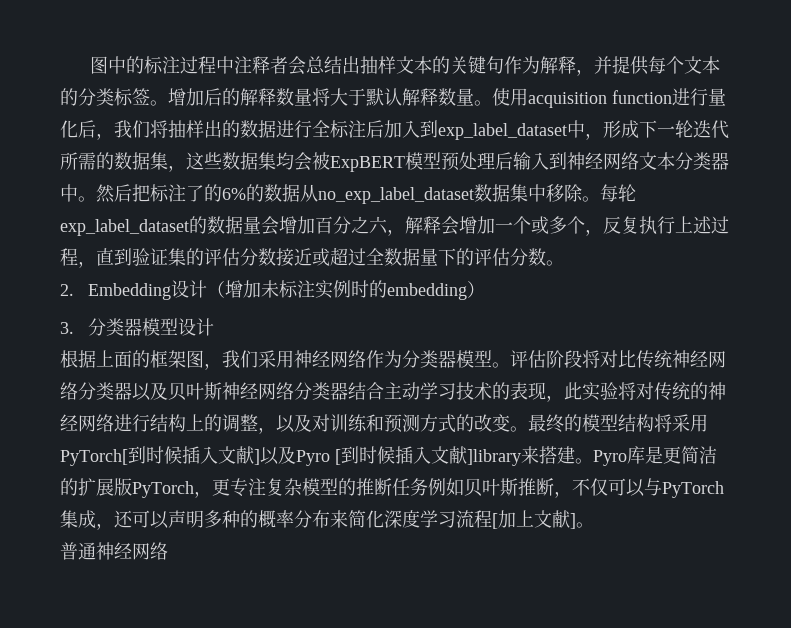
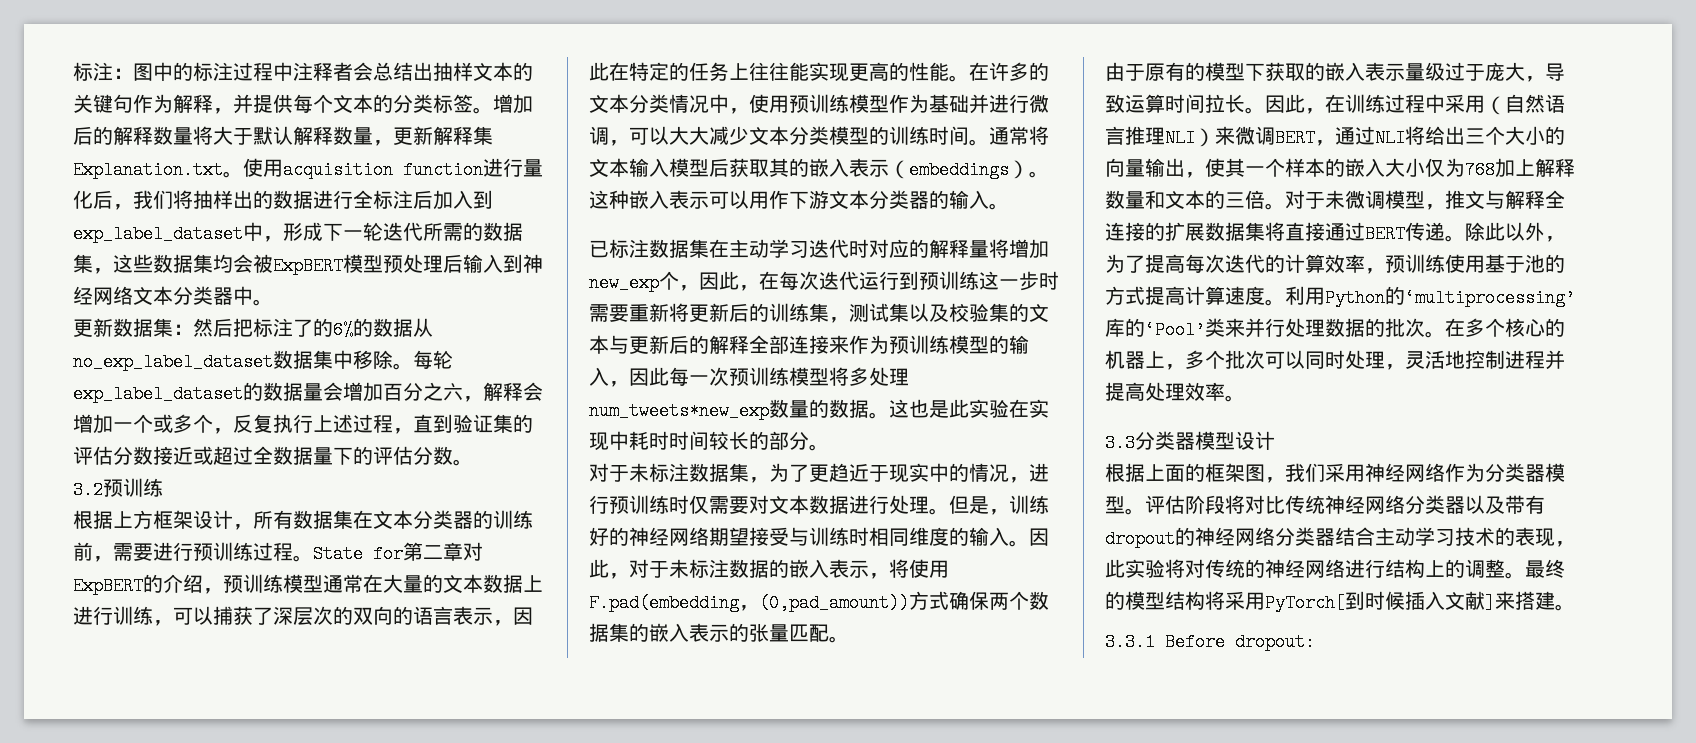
- 图中的标注过程中注释者会总结出抽样文本的关键句作为解释，并提供每个文本的分类标签。
+ 标注：图中的标注过程中注释者会总结出抽样文本的关键句作为解释，并提供每个文本的分类标签。
- 增加后的解释数量将大于默认解释数量。
+ 增加后的解释数量将大于默认解释数量，更新解释集Explanation.txt。
- 使用acquisition function进行量化后，我们将抽样出的数据进行全标注后加入到exp_label_dataset中，形成下一轮迭代所需的数据集，这些数据集均会被ExpBERT模型预处理后输入到神经网络文本分类器中。然后把标注了的6%的数据从no_exp_label_dataset数据集中移除。
+ 使用acquisition function进行量化后，我们将抽样出的数据进行全标注后加入到exp_label_dataset中，形成下一轮迭代所需的数据集，这些数据集均会被ExpBERT模型预处理后输入到神经网络文本分类器中。
+ 更新数据集：然后把标注了的6%的数据从no_exp_label_dataset数据集中移除。
- 2. Embedding设计（增加未标注实例时的embedding）
- 3.分类器模型设计
+ 3.2预训练
+ 根据上方框架设计，所有数据集在文本分类器的训练前，需要进行预训练过程。State for第二章对ExpBERT的介绍，预训练模型通常在大量的文本数据上进行训练，可以捕获了深层次的双向的语言表示，因此在特定的任务上往往能实现更高的性能。在许多的文本分类情况中，使用预训练模型作为基础并进行微调，可以大大减少文本分类模型的训练时间。通常将文本输入模型后获取其的嵌入表示（embeddings）。这种嵌入表示可以用作下游文本分类器的输入。
+ 已标注数据集在主动学习迭代时对应的解释量将增加new_exp个，因此，在每次迭代运行到预训练这一步时需要重新将更新后的训练集，测试集以及校验集的文本与更新后的解释全部连接来作为预训练模型的输入，因此每一次预训练模型将多处理num_tweets*new_exp数量的数据。这也是此实验在实现中耗时时间较长的部分。
+ 对于未标注数据集，为了更趋近于现实中的情况，进行预训练时仅需要对文本数据进行处理。但是，训练好的神经网络期望接受与训练时相同维度的输入。因此，对于未标注数据的嵌入表示，将使用F.pad(embedding，(0,pad_amount))方式确保两个数据集的嵌入表示的张量匹配。
+ 由于原有的模型下获取的嵌入表示量级过于庞大，导致运算时间拉长。因此，在训练过程中采用（自然语言推理NLI）来微调BERT，通过NLI将给出三个大小的向量输出，使其一个样本的嵌入大小仅为768加上解释数量和文本的三倍。对于未微调模型，推文与解释全连接的扩展数据集将直接通过BERT传递。除此以外，为了提高每次迭代的计算效率，预训练使用基于池的方式提高计算速度。利用Python的‘multiprocessing’库的‘Pool’类来并行处理数据的批次。在多个核心的机器上，多个批次可以同时处理，灵活地控制进程并提高处理效率。
+ 3.3分类器模型设计
- 评估阶段将对比传统神经网络分类器以及贝叶斯神经网络分类器结合主动学习技术的表现，此实验将对传统的神经网络进行结构上的调整，以及对训练和预测方式的改变。
+ 评估阶段将对比传统神经网络分类器以及带有dropout的神经网络分类器结合主动学习技术的表现，此实验将对传统的神经网络进行结构上的调整。
- 最终的模型结构将采用PyTorch[到时候插入文献]以及Pyro [到时候插入文献]library来搭建。Pyro库是更简洁的扩展版PyTorch，更专注复杂模型的推断任务例如贝叶斯推断，不仅可以与PyTorch集成，还可以声明多种的概率分布来简化深度学习流程[加上文献]。
- 普通神经网络
+ 最终的模型结构将采用PyTorch[到时候插入文献]来搭建。
+ 3.3.1 Before dropout:

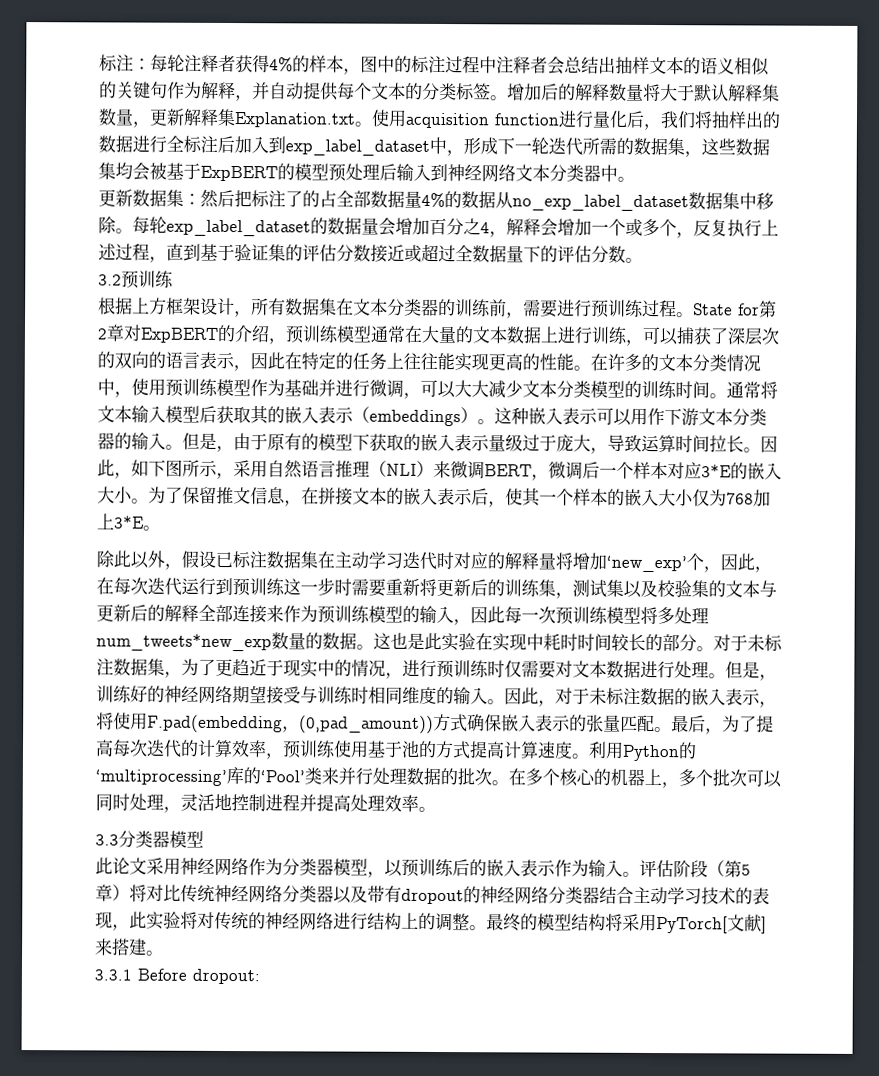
- 标注：图中的标注过程中注释者会总结出抽样文本的关键句作为解释，并提供每个文本的分类标签。
+ 标注：每轮注释者获得4%的样本，图中的标注过程中注释者会总结出抽样文本的语义相似的关键句作为解释，并自动提供每个文本的分类标签。
- 增加后的解释数量将大于默认解释数量，更新解释集Explanation.txt。
+ 增加后的解释数量将大于默认解释集数量，更新解释集Explanation.txt。
- 使用acquisition function进行量化后，我们将抽样出的数据进行全标注后加入到exp_label_dataset中，形成下一轮迭代所需的数据集，这些数据集均会被ExpBERT模型预处理后输入到神经网络文本分类器中。
+ 使用acquisition function进行量化后，我们将抽样出的数据进行全标注后加入到exp_label_dataset中，形成下一轮迭代所需的数据集，这些数据集均会被基于ExpBERT的模型预处理后输入到神经网络文本分类器中。
- 更新数据集：然后把标注了的6%的数据从no_exp_label_dataset数据集中移除。
+ 更新数据集：然后把标注了的占全部数据量4%的数据从no_exp_label_dataset数据集中移除。
- 每轮exp_label_dataset的数据量会增加百分之六，解释会增加一个或多个，反复执行上述过程，直到验证集的评估分数接近或超过全数据量下的评估分数。
+ 每轮exp_label_dataset的数据量会增加百分之4，解释会增加一个或多个，反复执行上述过程，直到基于验证集的评估分数接近或超过全数据量下的评估分数。
- State for第二章对ExpBERT的介绍，预训练模型通常在大量的文本数据上进行训练，可以捕获了深层次的双向的语言表示，因此在特定的任务上往往能实现更高的性能。
+ State for第2章对ExpBERT的介绍，预训练模型通常在大量的文本数据上进行训练，可以捕获了深层次的双向的语言表示，因此在特定的任务上往往能实现更高的性能。
- 这种嵌入表示可以用作下游文本分类器的输入。
- 已标注数据集在主动学习迭代时对应的解释量将增加new_exp个，因此，在每次迭代运行到预训练这一步时需要重新将更新后的训练集，测试集以及校验集的文本与更新后的解释全部连接来作为预训练模型的输入，因此每一次预训练模型将多处理num_tweets*new_exp数量的数据。
+ 这种嵌入表示可以用作下游文本分类器的输入。但是，由于原有的模型下获取的嵌入表示量级过于庞大，导致运算时间拉长。因此，如下图所示，采用自然语言推理（NLI）来微调BERT，微调后一个样本对应3*E的嵌入大小。为了保留推文信息，在拼接文本的嵌入表示后，使其一个样本的嵌入大小仅为768加上3*E。
+ 除此以外，假设已标注数据集在主动学习迭代时对应的解释量将增加‘new_exp’个，因此，在每次迭代运行到预训练这一步时需要重新将更新后的训练集，测试集以及校验集的文本与更新后的解释全部连接来作为预训练模型的输入，因此每一次预训练模型将多处理num_tweets*new_exp数量的数据。
- 这也是此实验在实现中耗时时间较长的部分。
- 对于未标注数据集，为了更趋近于现实中的情况，进行预训练时仅需要对文本数据进行处理。
+ 这也是此实验在实现中耗时时间较长的部分。对于未标注数据集，为了更趋近于现实中的情况，进行预训练时仅需要对文本数据进行处理。
- 因此，对于未标注数据的嵌入表示，将使用F.pad(embedding，(0,pad_amount))方式确保两个数据集的嵌入表示的张量匹配。
- 由于原有的模型下获取的嵌入表示量级过于庞大，导致运算时间拉长。因此，在训练过程中采用（自然语言推理NLI）来微调BERT，通过NLI将给出三个大小的向量输出，使其一个样本的嵌入大小仅为768加上解释数量和文本的三倍。对于未微调模型，推文与解释全连接的扩展数据集将直接通过BERT传递。除此以外，为了提高每次迭代的计算效率，预训练使用基于池的方式提高计算速度。
+ 因此，对于未标注数据的嵌入表示，将使用F.pad(embedding，(0,pad_amount))方式确保嵌入表示的张量匹配。最后，为了提高每次迭代的计算效率，预训练使用基于池的方式提高计算速度。
- 3.3分类器模型设计
- 根据上面的框架图，我们采用神经网络作为分类器模型。评估阶段将对比传统神经网络分类器以及带有dropout的神经网络分类器结合主动学习技术的表现，此实验将对传统的神经网络进行结构上的调整。
+ 3.3分类器模型
+ 此论文采用神经网络作为分类器模型，以预训练后的嵌入表示作为输入。评估阶段（第5章）将对比传统神经网络分类器以及带有dropout的神经网络分类器结合主动学习技术的表现，此实验将对传统的神经网络进行结构上的调整。
- 最终的模型结构将采用PyTorch[到时候插入文献]来搭建。
+ 最终的模型结构将采用PyTorch[文献]来搭建。

